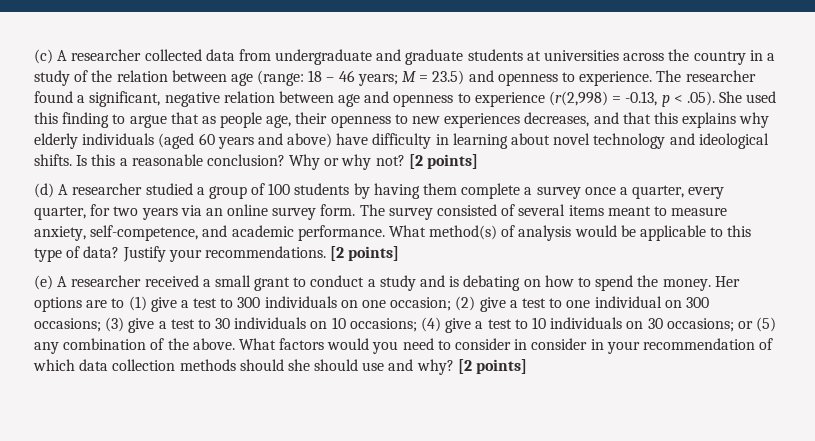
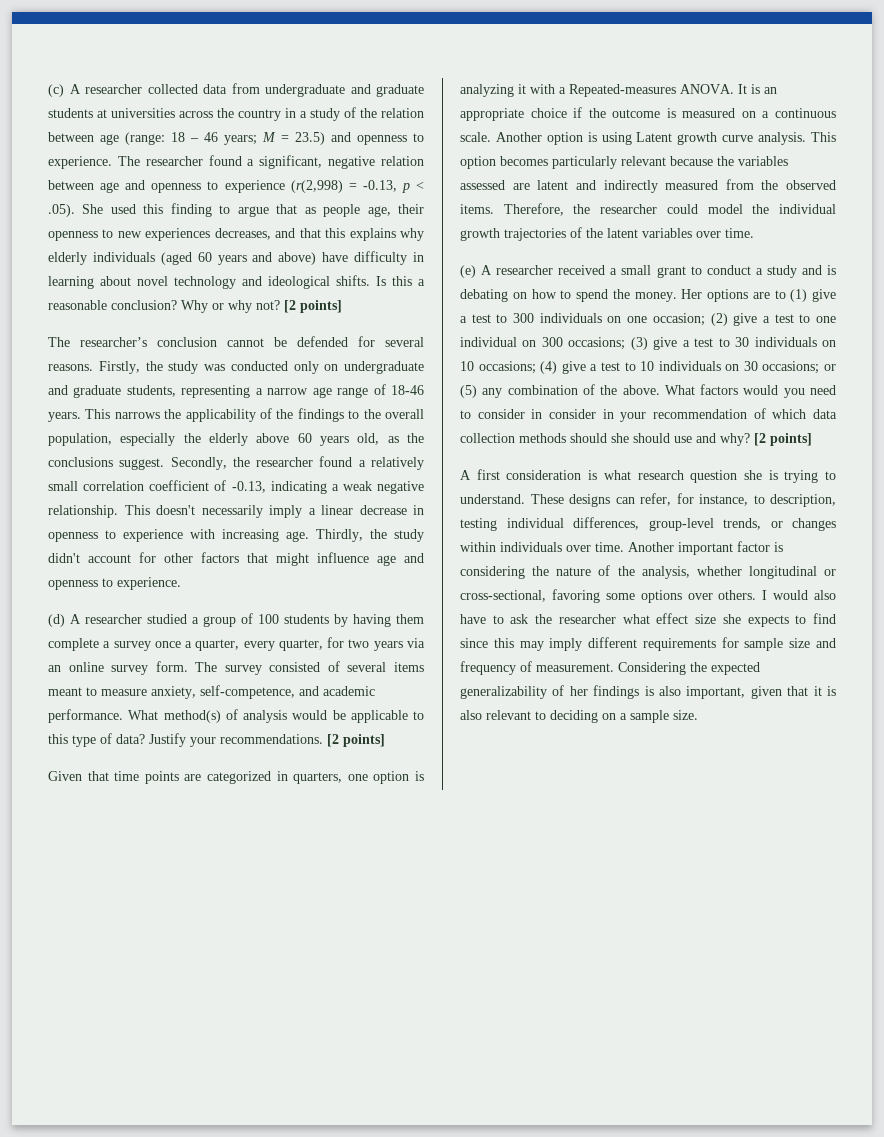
+ The researcher’s conclusion cannot be defended for several reasons. Firstly, the study was conducted only on undergraduate and graduate students, representing a narrow age range of 18-46 years. This narrows the applicability of the findings to the overall population, especially the elderly above 60 years old, as the conclusions suggest. Secondly, the researcher found a relatively small correlation coefficient of -0.13, indicating a weak negative relationship. This doesn't necessarily imply a linear decrease in openness to experience with increasing age. Thirdly, the study didn't account for other factors that might influence age and openness to experience.
+ Given that time points are categorized in quarters, one option is analyzing it with a Repeated-measures ANOVA. It is an appropriate choice if the outcome is measured on a continuous scale. Another option is using Latent growth curve analysis. This option becomes particularly relevant because the variables assessed are latent and indirectly measured from the observed items. Therefore, the researcher could model the individual growth trajectories of the latent variables over time.
+ A first consideration is what research question she is trying to understand. These designs can refer, for instance, to description, testing individual differences, group-level trends, or changes within individuals over time. Another important factor is considering the nature of the analysis, whether longitudinal or cross-sectional, favoring some options over others. I would also have to ask the researcher what effect size she expects to find since this may imply different requirements for sample size and frequency of measurement. Considering the expected generalizability of her findings is also important, given that it is also relevant to deciding on a sample size.

